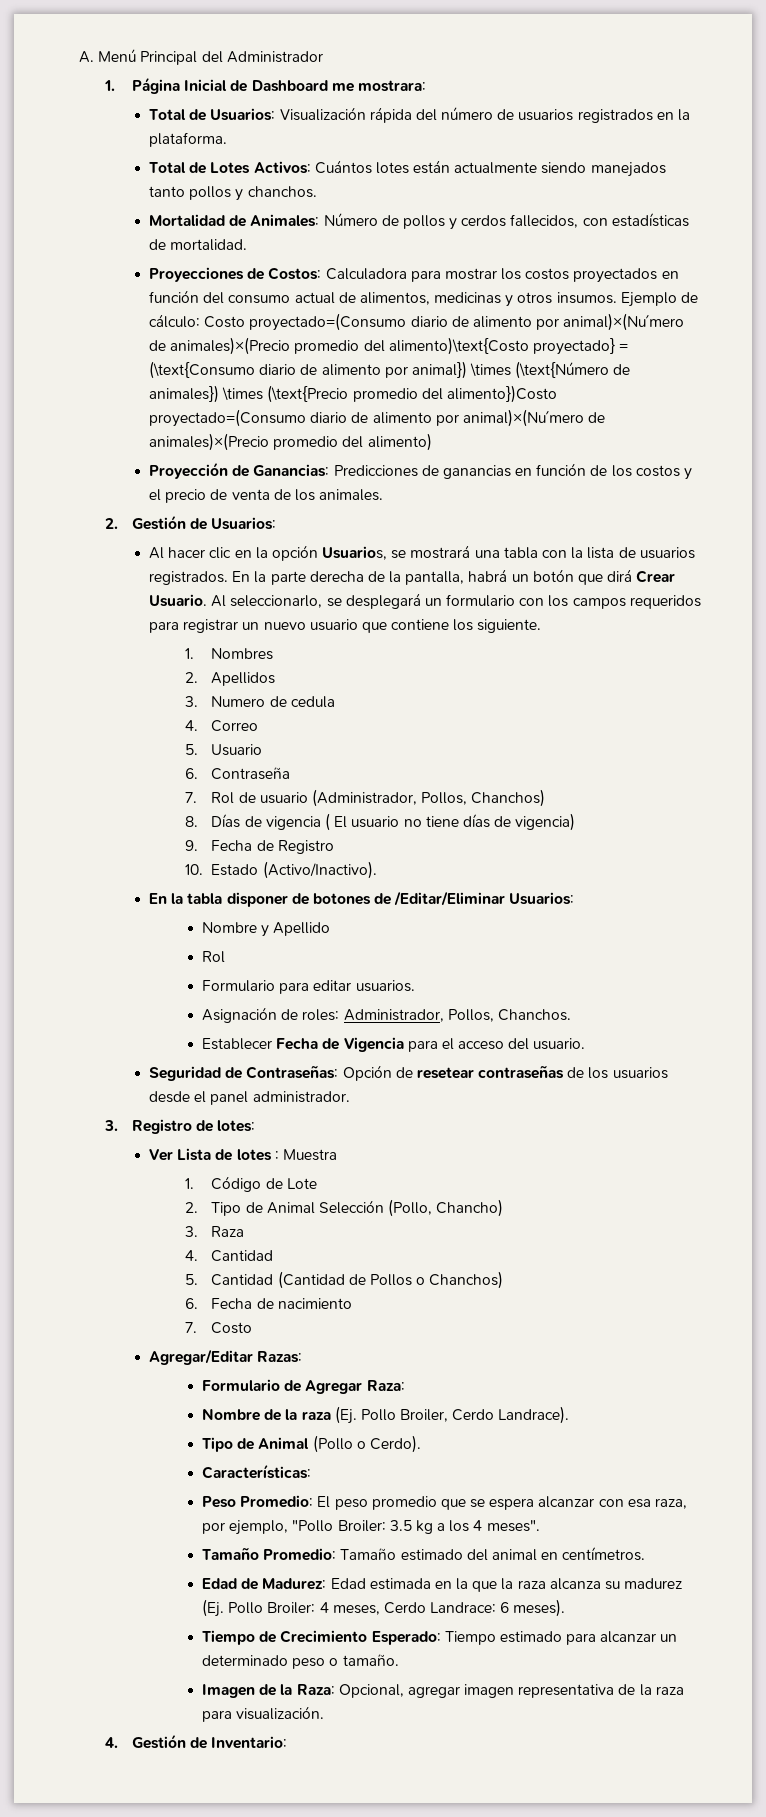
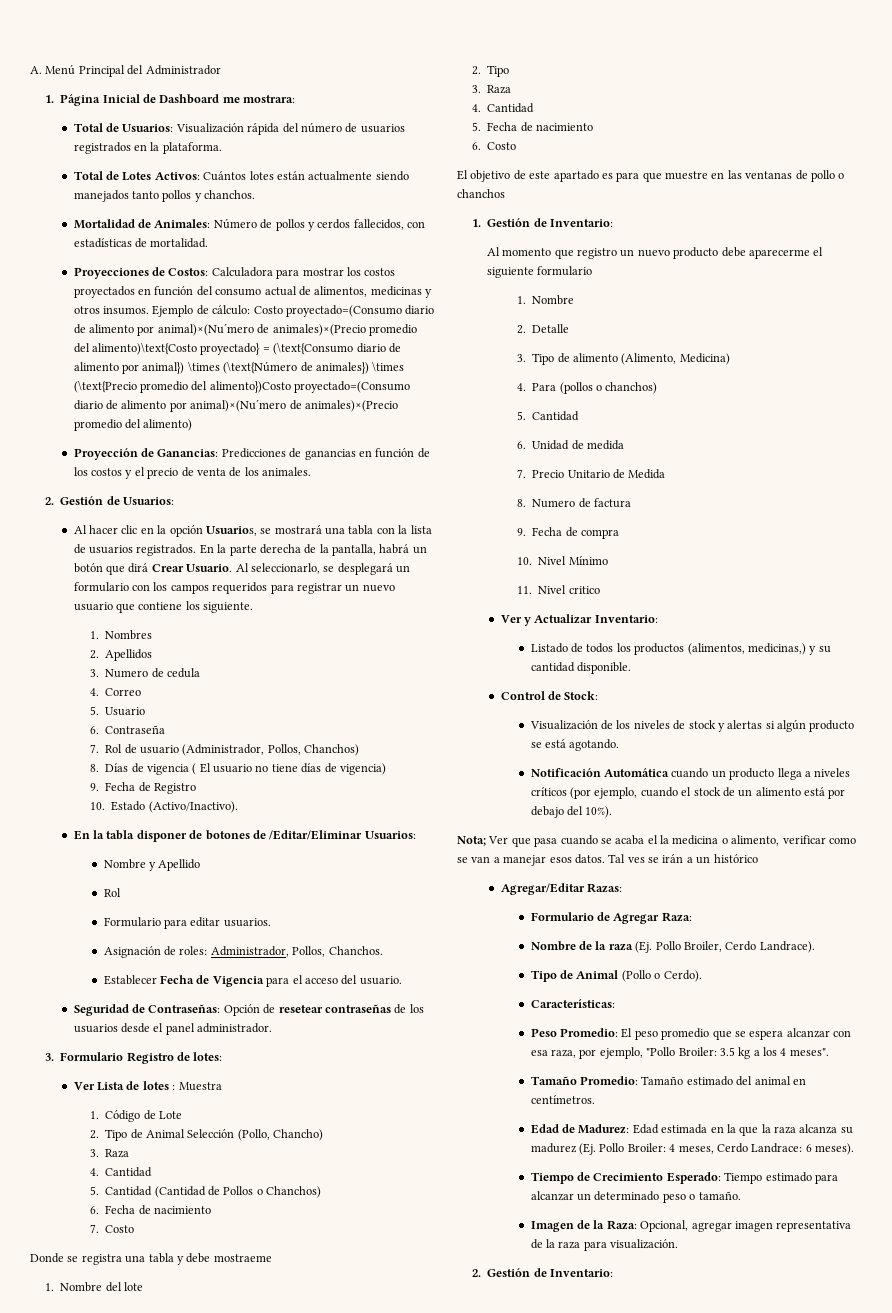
- 3. Registro de lotes:
+ 3. Formulario Registro de lotes:
+ Donde se registra una tabla y debe mostraeme
+ 1. Nombre del lote
+ 2. Tipo
+ 3. Raza
+ 4. Cantidad
+ 5. Fecha de nacimiento
+ 6. Costo
+ El objetivo de este apartado es para que muestre en las ventanas de pollo o chanchos
+ 1. Gestión de Inventario:
+ Al momento que registro un nuevo producto debe aparecerme el siguiente formulario
+ 1. Nombre
+ 2. Detalle
+ 3. Tipo de alimento (Alimento, Medicina)
+ 4. Para (pollos o chanchos)
+ 5. Cantidad
+ 6. Unidad de medida
+ 7. Precio Unitario de Medida
+ 8. Numero de factura
+ 9. Fecha de compra
+ 10. Nivel Mínimo
+ 11. Nivel critico
+ Ver y Actualizar Inventario:
+ Listado de todos los productos (alimentos, medicinas,) y su cantidad disponible.
+ Control de Stock:
+ Visualización de los niveles de stock y alertas si algún producto se está agotando.
+ Notificación Automática cuando un producto llega a niveles críticos (por ejemplo, cuando el stock de un alimento está por debajo del 10%).
+ Nota; Ver que pasa cuando se acaba el la medicina o alimento, verificar como se van a manejar esos datos. Tal ves se irán a un histórico
- 4. Gestión de Inventario:
+ 2. Gestión de Inventario:

